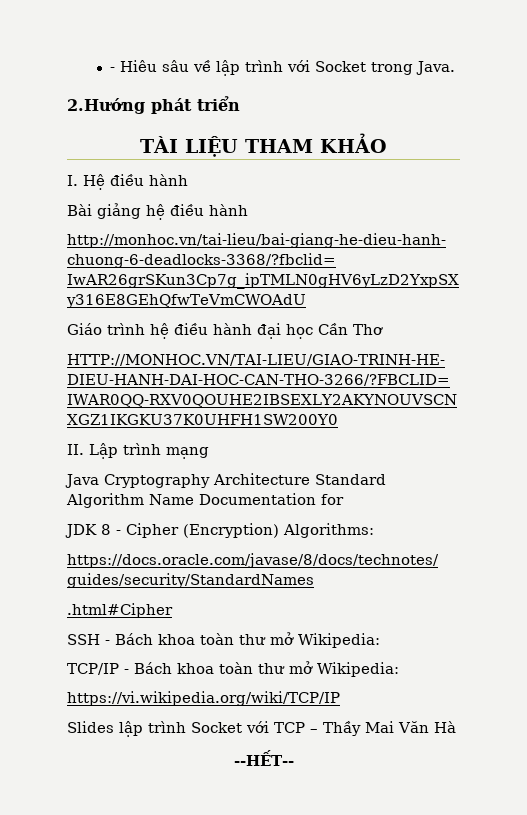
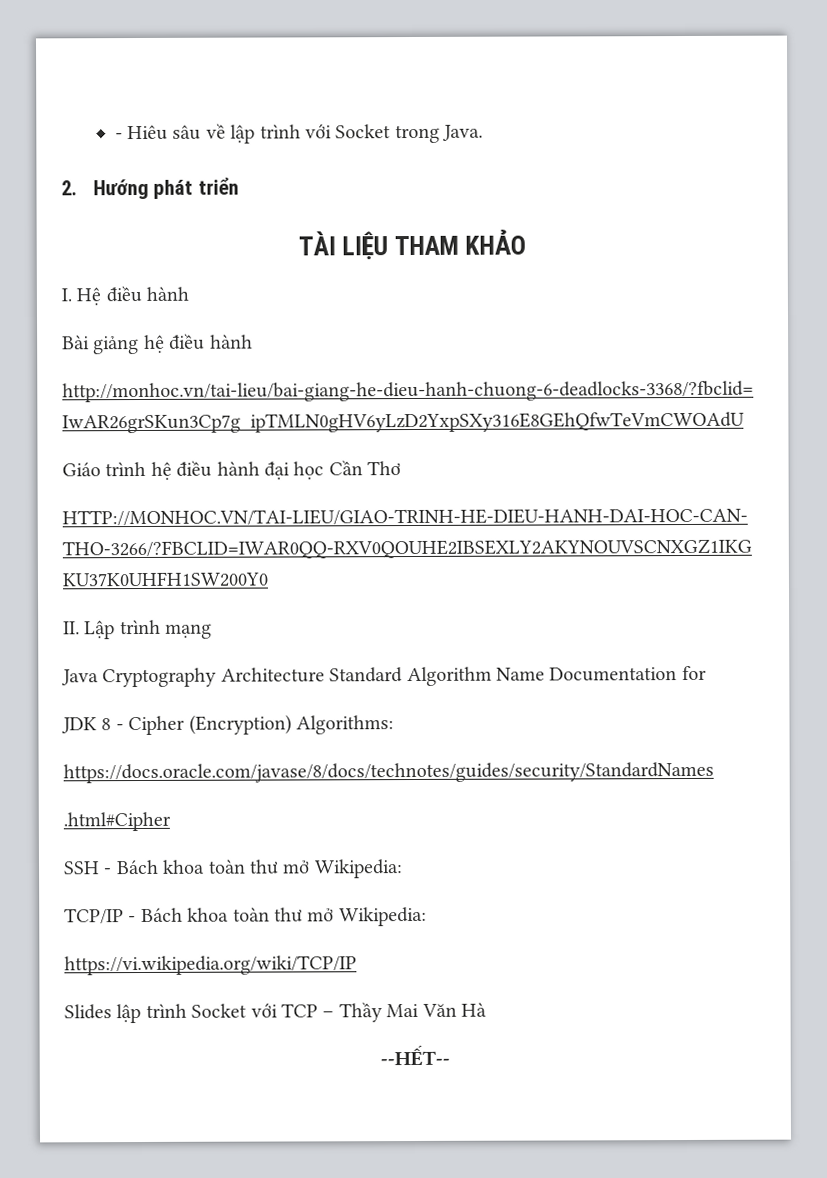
- 2.Hướng phát triển
+ 2. Hướng phát triển

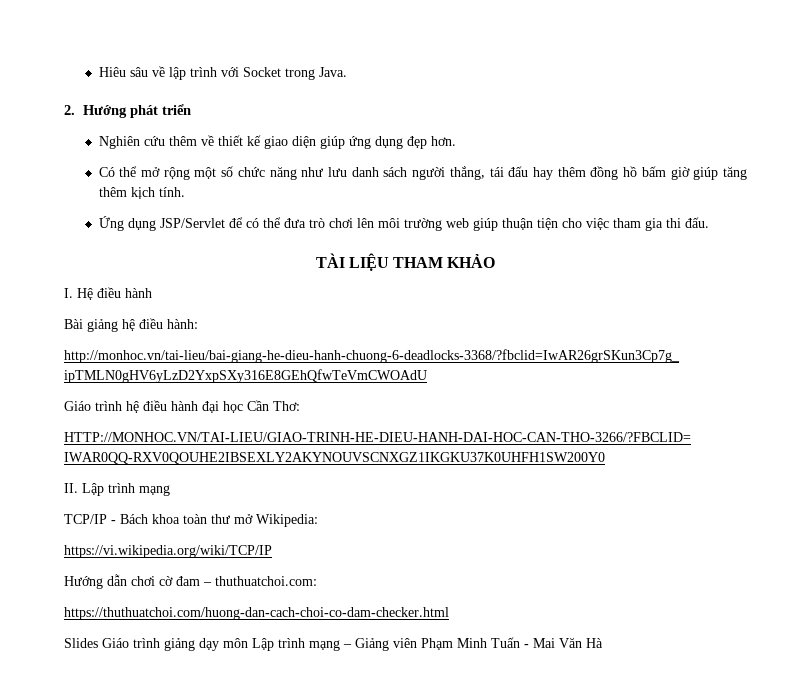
- - Hiêu sâu về lập trình với Socket trong Java.
+ Hiêu sâu về lập trình với Socket trong Java.
+ Nghiên cứu thêm về thiết kế giao diện giúp ứng dụng đẹp hơn.
+ Có thể mở rộng một số chức năng như lưu danh sách người thắng, tái đấu hay thêm đồng hồ bấm giờ giúp tăng thêm kịch tính.
+ Ứng dụng JSP/Servlet để có thể đưa trò chơi lên môi trường web giúp thuận tiện cho việc tham gia thi đấu.
- Bài giảng hệ điều hành
+ Bài giảng hệ điều hành:
- Giáo trình hệ điều hành đại học Cần Thơ
+ Giáo trình hệ điều hành đại học Cần Thơ:
- Java Cryptography Architecture Standard Algorithm Name Documentation for
- JDK 8 - Cipher (Encryption) Algorithms:
- https://docs.oracle.com/javase/8/docs/technotes/guides/security/StandardNames
- .html#Cipher
- SSH - Bách khoa toàn thư mở Wikipedia:
- Slides lập trình Socket với TCP – Thầy Mai Văn Hà
+ Hướng dẫn chơi cờ đam – thuthuatchoi.com:
+ https://thuthuatchoi.com/huong-dan-cach-choi-co-dam-checker.html
+ Slides Giáo trình giảng dạy môn Lập trình mạng – Giảng viên Phạm Minh Tuấn - Mai Văn Hà
- --HẾT--

